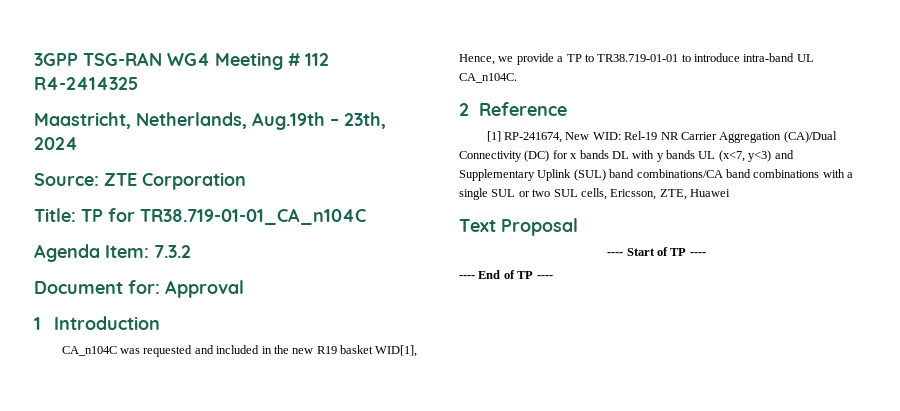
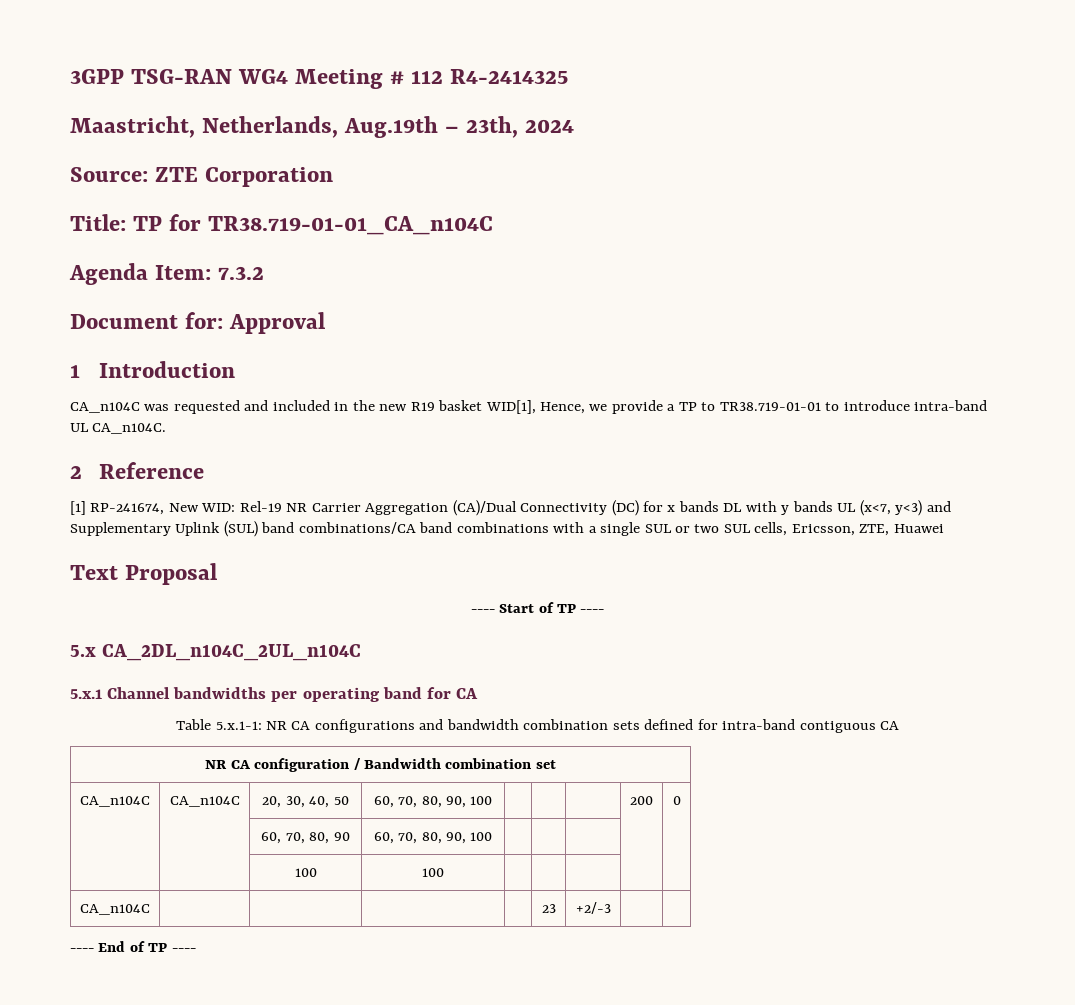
+ 5.x CA_2DL_n104C_2UL_n104C
+ 5.x.1 Channel bandwidths per operating band for CA
+ Table 5.x.1-1: NR CA configurations and bandwidth combination sets defined for intra-band contiguous CA
+ NR CA configuration / Bandwidth combination set
+ CA_n104C | CA_n104C | 20, 30, 40, 50 | 60, 70, 80, 90, 100 | | | | 200 | 0
+ | | 60, 70, 80, 90 | 60, 70, 80, 90, 100 | | | | |
+ | | 100 | 100 | | | | |
+ CA_n104C | | | | | 23 | +2/-3 | |

